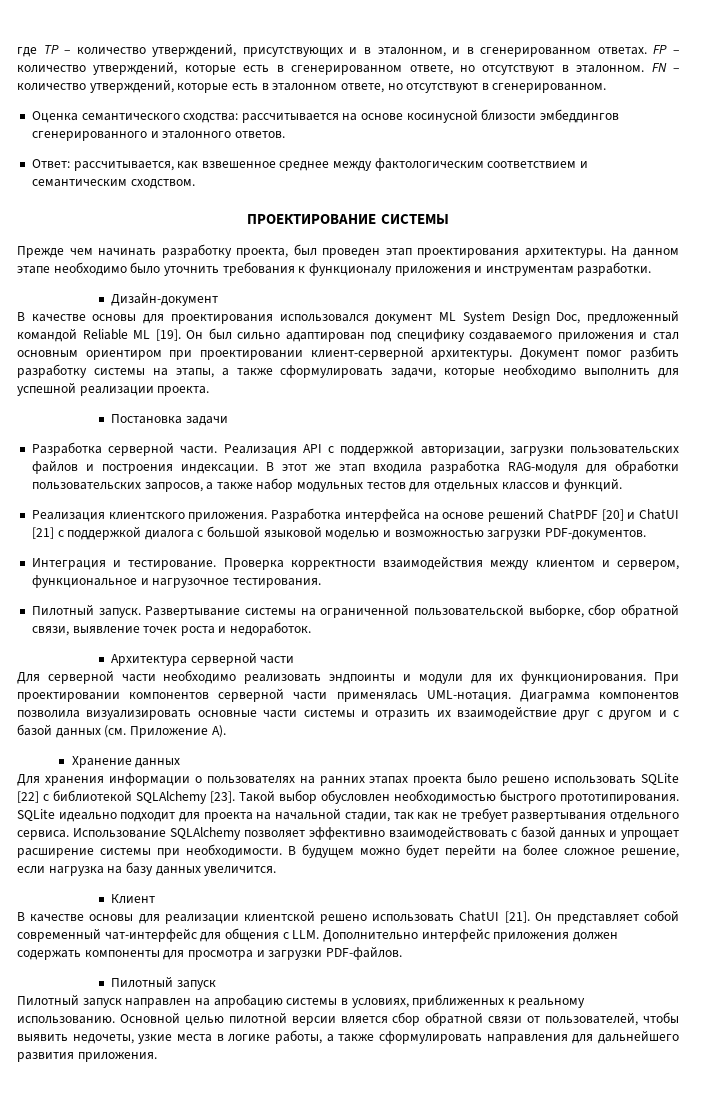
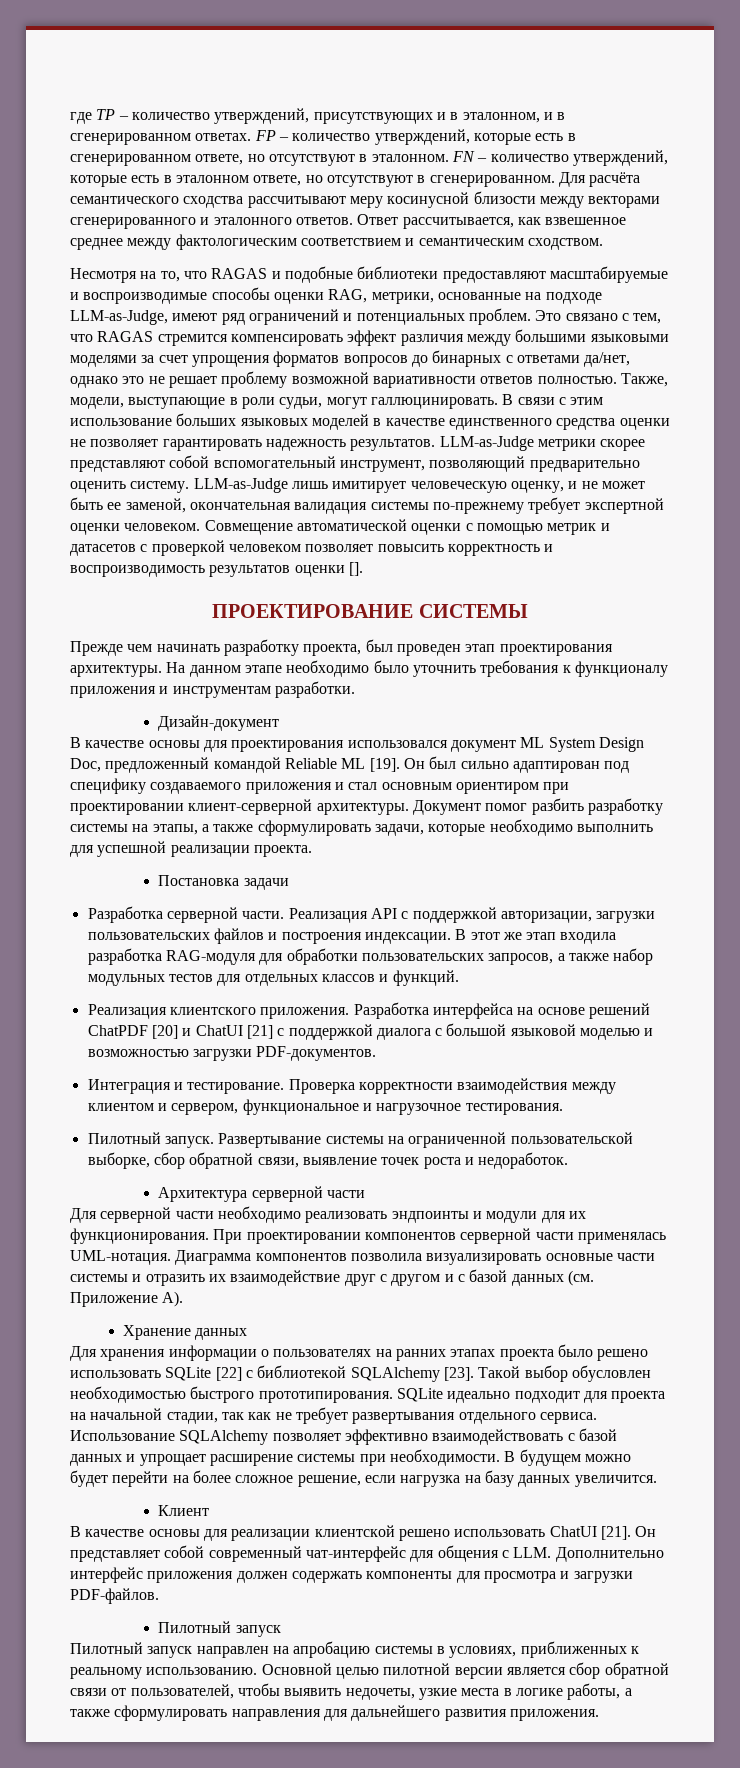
- FN – количество утверждений, которые есть в эталонном ответе, но отсутствуют в сгенерированном.
- Оценка семантического сходства: рассчитывается на основе косинусной близости эмбеддингов сгенерированного и эталонного ответов.
- Ответ: рассчитывается, как взвешенное среднее между фактологическим соответствием и семантическим сходством.
+ FN – количество утверждений, которые есть в эталонном ответе, но отсутствуют в сгенерированном. Для расчёта семантического сходства рассчитывают меру косинусной близости между векторами сгенерированного и эталонного ответов. Ответ рассчитывается, как взвешенное среднее между фактологическим соответствием и семантическим сходством.
+ Несмотря на то, что RAGAS и подобные библиотеки предоставляют масштабируемые и воспроизводимые способы оценки RAG, метрики, основанные на подходе LLM-as-Judge, имеют ряд ограничений и потенциальных проблем. Это связано с тем, что RAGAS стремится компенсировать эффект различия между большими языковыми моделями за счет упрощения форматов вопросов до бинарных с ответами да/нет, однако это не решает проблему возможной вариативности ответов полностью. Также, модели, выступающие в роли судьи, могут галлюцинировать. В связи с этим использование больших языковых моделей в качестве единственного средства оценки не позволяет гарантировать надежность результатов. LLM-as-Judge метрики скорее представляют собой вспомогательный инструмент, позволяющий предварительно оценить систему. LLM-as-Judge лишь имитирует человеческую оценку, и не может быть ее заменой, окончательная валидация системы по-прежнему требует экспертной оценки человеком. Совмещение автоматической оценки с помощью метрик и датасетов с проверкой человеком позволяет повысить корректность и воспроизводимость результатов оценки [].
- Основной целью пилотной версии вляется сбор обратной связи от пользователей, чтобы выявить недочеты, узкие места в логике работы, а также сформулировать направления для дальнейшего развития приложения.
+ Основной целью пилотной версии является сбор обратной связи от пользователей, чтобы выявить недочеты, узкие места в логике работы, а также сформулировать направления для дальнейшего развития приложения.

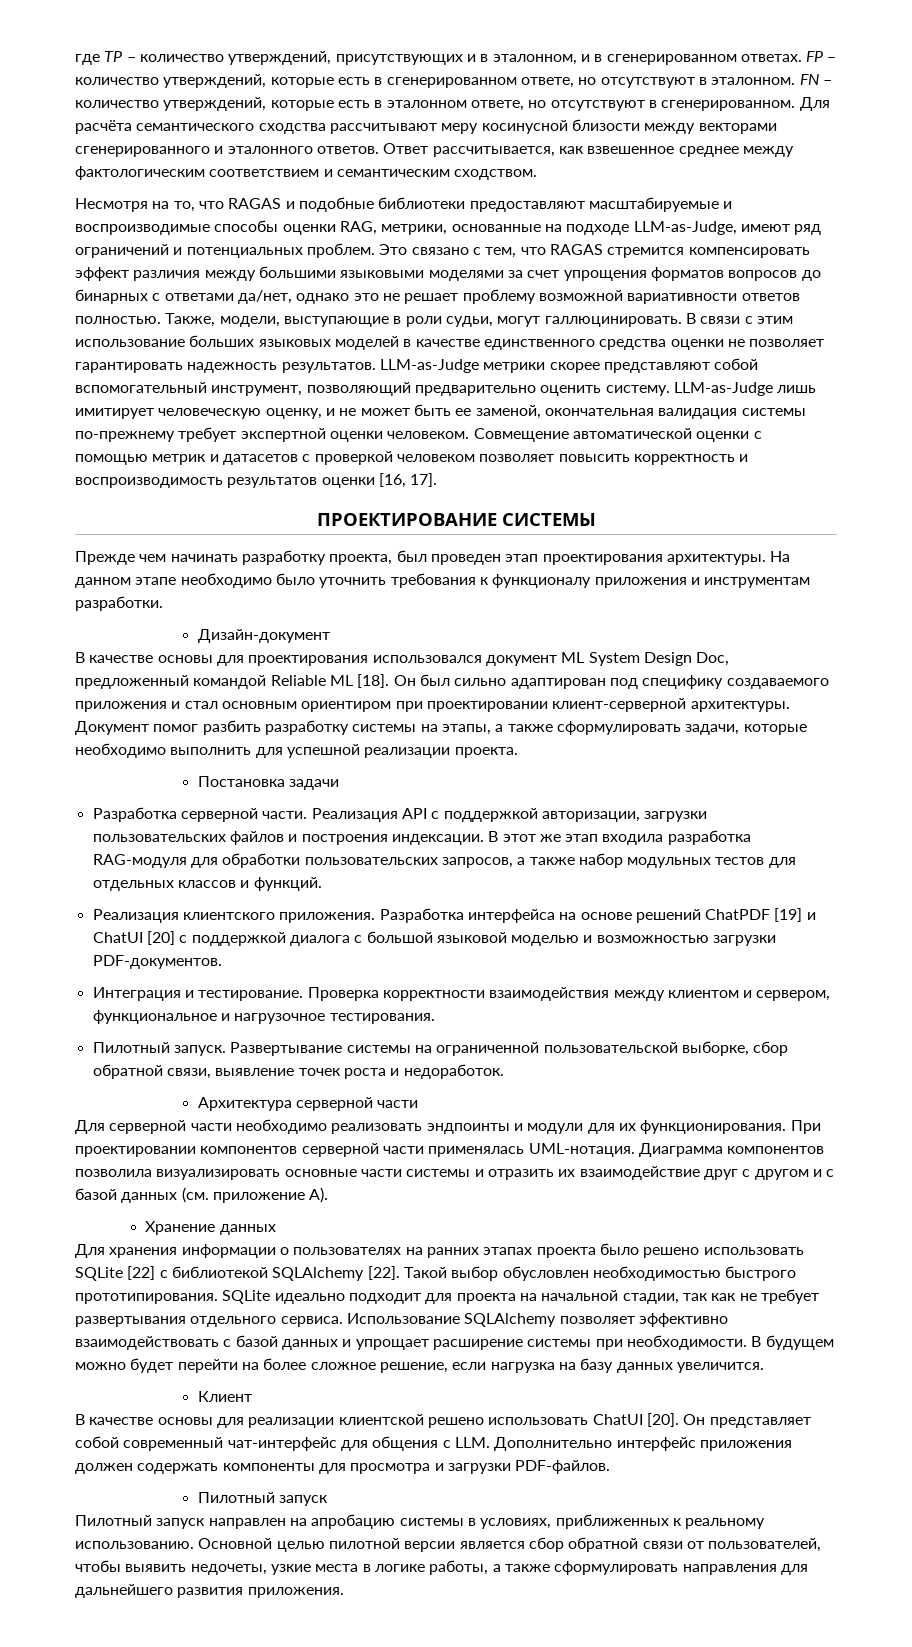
- Совмещение автоматической оценки с помощью метрик и датасетов с проверкой человеком позволяет повысить корректность и воспроизводимость результатов оценки [].
+ Совмещение автоматической оценки с помощью метрик и датасетов с проверкой человеком позволяет повысить корректность и воспроизводимость результатов оценки [16, 17].
- В качестве основы для проектирования использовался документ ML System Design Doc, предложенный командой Reliable ML [19].
+ В качестве основы для проектирования использовался документ ML System Design Doc, предложенный командой Reliable ML [18].
- Разработка интерфейса на основе решений ChatPDF [20] и ChatUI [21] с поддержкой диалога с большой языковой моделью и возможностью загрузки PDF-документов.
+ Разработка интерфейса на основе решений ChatPDF [19] и ChatUI [20] с поддержкой диалога с большой языковой моделью и возможностью загрузки PDF-документов.
- Диаграмма компонентов позволила визуализировать основные части системы и отразить их взаимодействие друг с другом и c базой данных (см. Приложение А).
+ Диаграмма компонентов позволила визуализировать основные части системы и отразить их взаимодействие друг с другом и c базой данных (см. приложение А).
- Для хранения информации о пользователях на ранних этапах проекта было решено использовать SQLite [22] с библиотекой SQLAlchemy [23].
+ Для хранения информации о пользователях на ранних этапах проекта было решено использовать SQLite [22] с библиотекой SQLAlchemy [22].
- В качестве основы для реализации клиентской решено использовать ChatUI [21].
+ В качестве основы для реализации клиентской решено использовать ChatUI [20].

